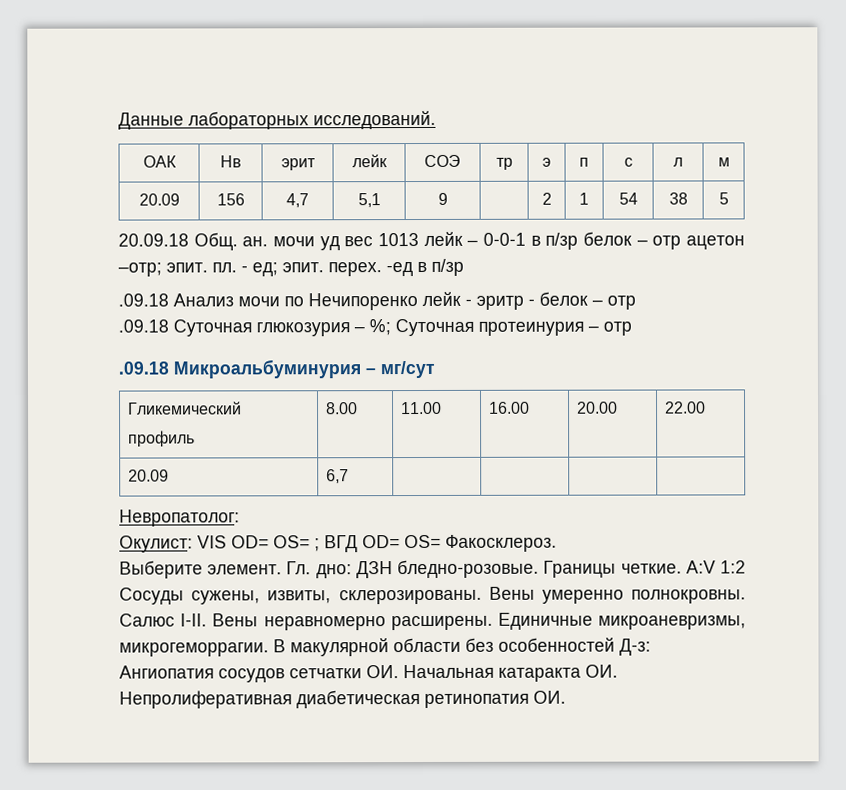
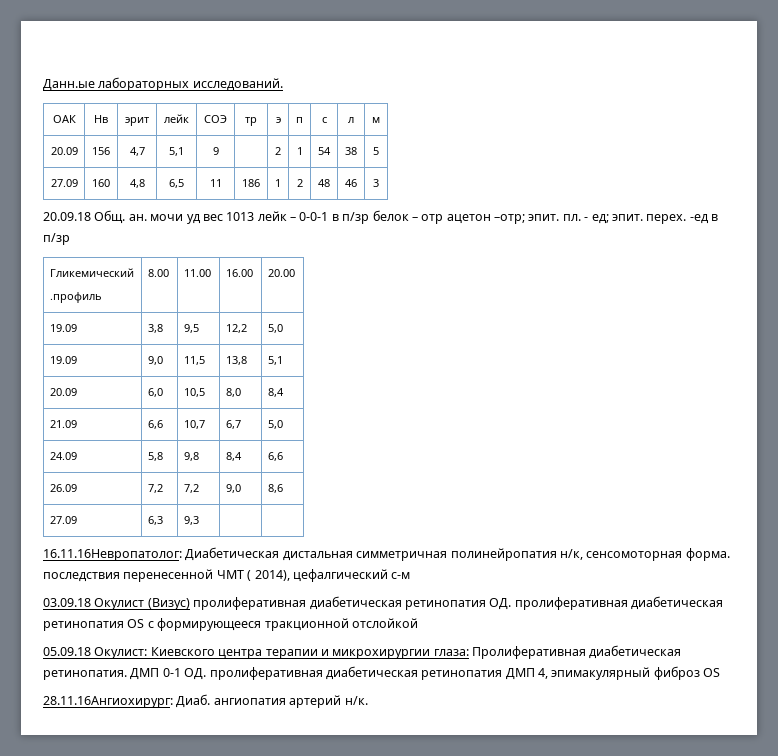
- Данные лабораторных исследований.
+ Данн.ые лабораторных исследований.
+ 27.09 | 160 | 4,8 | 6,5 | 11 | 186 | 1 | 2 | 48 | 46 | 3
- .09.18 Анализ мочи по Нечипоренко лейк - эритр - белок – отр
- .09.18 Суточная глюкозурия – %; Суточная протеинурия – отр
- .09.18 Микроальбуминурия – мг/сут
  Гликемический
- профиль | 8.00 | 11.00 | 16.00 | 20.00 | 22.00
- 20.09 | 6,7 | | | |
- Невропатолог:
- Окулист: VIS OD= OS= ; ВГД OD= OS= Факосклероз.
- Выберите элемент. Гл. дно: ДЗН бледно-розовые. Границы четкие. А:V 1:2 Сосуды сужены, извиты, склерозированы. Вены умеренно полнокровны. Салюс I-II. Вены неравномерно расширены. Единичные микроаневризмы, микрогеморрагии. В макулярной области без особенностей Д-з: Ангиопатия сосудов сетчатки ОИ. Начальная катаракта ОИ. Непролиферативная диабетическая ретинопатия ОИ.
+ .профиль | 8.00 | 11.00 | 16.00 | 20.00
+ 19.09 | 3,8 | 9,5 | 12,2 | 5,0
+ 19.09 | 9,0 | 11,5 | 13,8 | 5,1
+ 20.09 | 6,0 | 10,5 | 8,0 | 8,4
+ 21.09 | 6,6 | 10,7 | 6,7 | 5,0
+ 24.09 | 5,8 | 9,8 | 8,4 | 6,6
+ 26.09 | 7,2 | 7,2 | 9,0 | 8,6
+ 27.09 | 6,3 | 9,3 | |
+ 16.11.16Невропатолог: Диабетическая дистальная симметричная полинейропатия н/к, сенсомоторная форма. последствия перенесенной ЧМТ ( 2014), цефалгический с-м
+ 03.09.18 Окулист (Визус) пролиферативная диабетическая ретинопатия ОД. пролиферативная диабетическая ретинопатия OS с формирующееся тракционной отслойкой
+ 05.09.18 Окулист: Киевского центра терапии и микрохирургии глаза: Пролиферативная диабетическая ретинопатия. ДМП 0-1 ОД. пролиферативная диабетическая ретинопатия ДМП 4, эпимакулярный фиброз OS
+ 28.11.16Ангиохирург: Диаб. ангиопатия артерий н/к.

